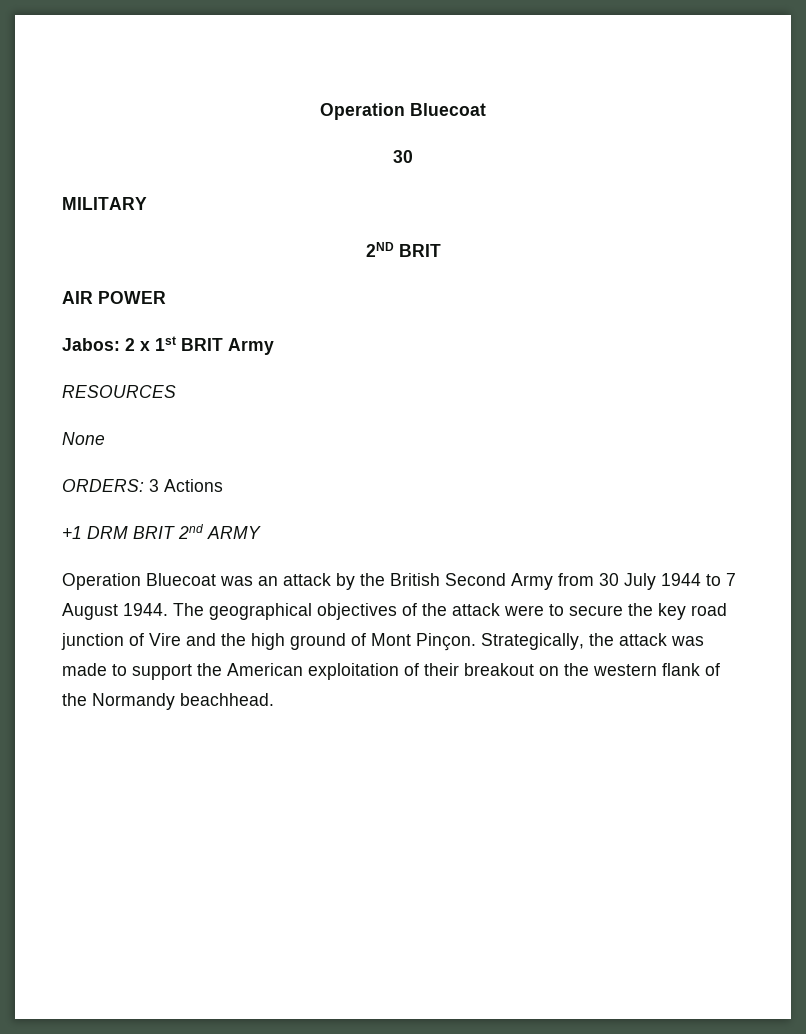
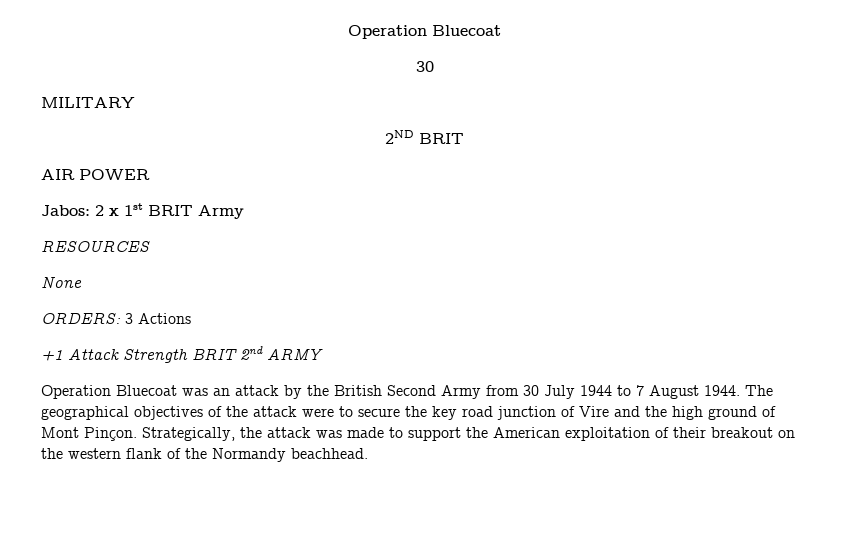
- +1 DRM BRIT 2nd ARMY
+ +1 Attack Strength BRIT 2nd ARMY

